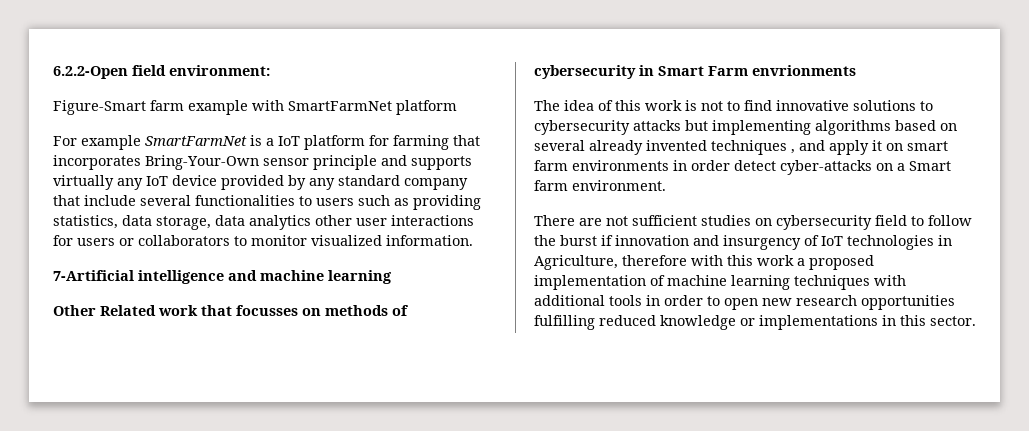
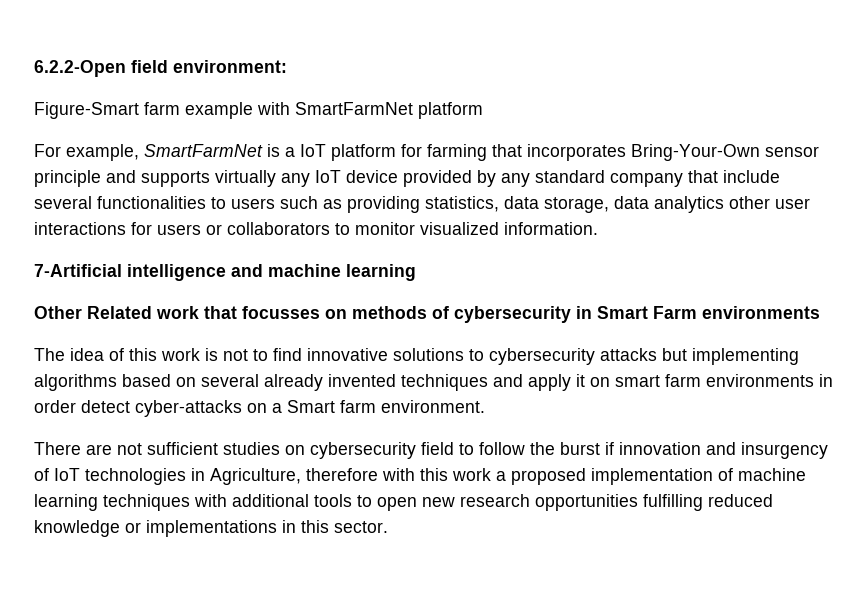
- For example SmartFarmNet is a IoT platform for farming that incorporates Bring-Your-Own sensor principle and supports virtually any IoT device provided by any standard company that include several functionalities to users such as providing statistics, data storage, data analytics other user interactions for users or collaborators to monitor visualized information.
+ For example, SmartFarmNet is a IoT platform for farming that incorporates Bring-Your-Own sensor principle and supports virtually any IoT device provided by any standard company that include several functionalities to users such as providing statistics, data storage, data analytics other user interactions for users or collaborators to monitor visualized information.
- Other Related work that focusses on methods of cybersecurity in Smart Farm envrionments
+ Other Related work that focusses on methods of cybersecurity in Smart Farm environments
- The idea of this work is not to find innovative solutions to cybersecurity attacks but implementing algorithms based on several already invented techniques , and apply it on smart farm environments in order detect cyber-attacks on a Smart farm environment.
+ The idea of this work is not to find innovative solutions to cybersecurity attacks but implementing algorithms based on several already invented techniques and apply it on smart farm environments in order detect cyber-attacks on a Smart farm environment.
- There are not sufficient studies on cybersecurity field to follow the burst if innovation and insurgency of IoT technologies in Agriculture, therefore with this work a proposed implementation of machine learning techniques with additional tools in order to open new research opportunities fulfilling reduced knowledge or implementations in this sector.
+ There are not sufficient studies on cybersecurity field to follow the burst if innovation and insurgency of IoT technologies in Agriculture, therefore with this work a proposed implementation of machine learning techniques with additional tools to open new research opportunities fulfilling reduced knowledge or implementations in this sector.

